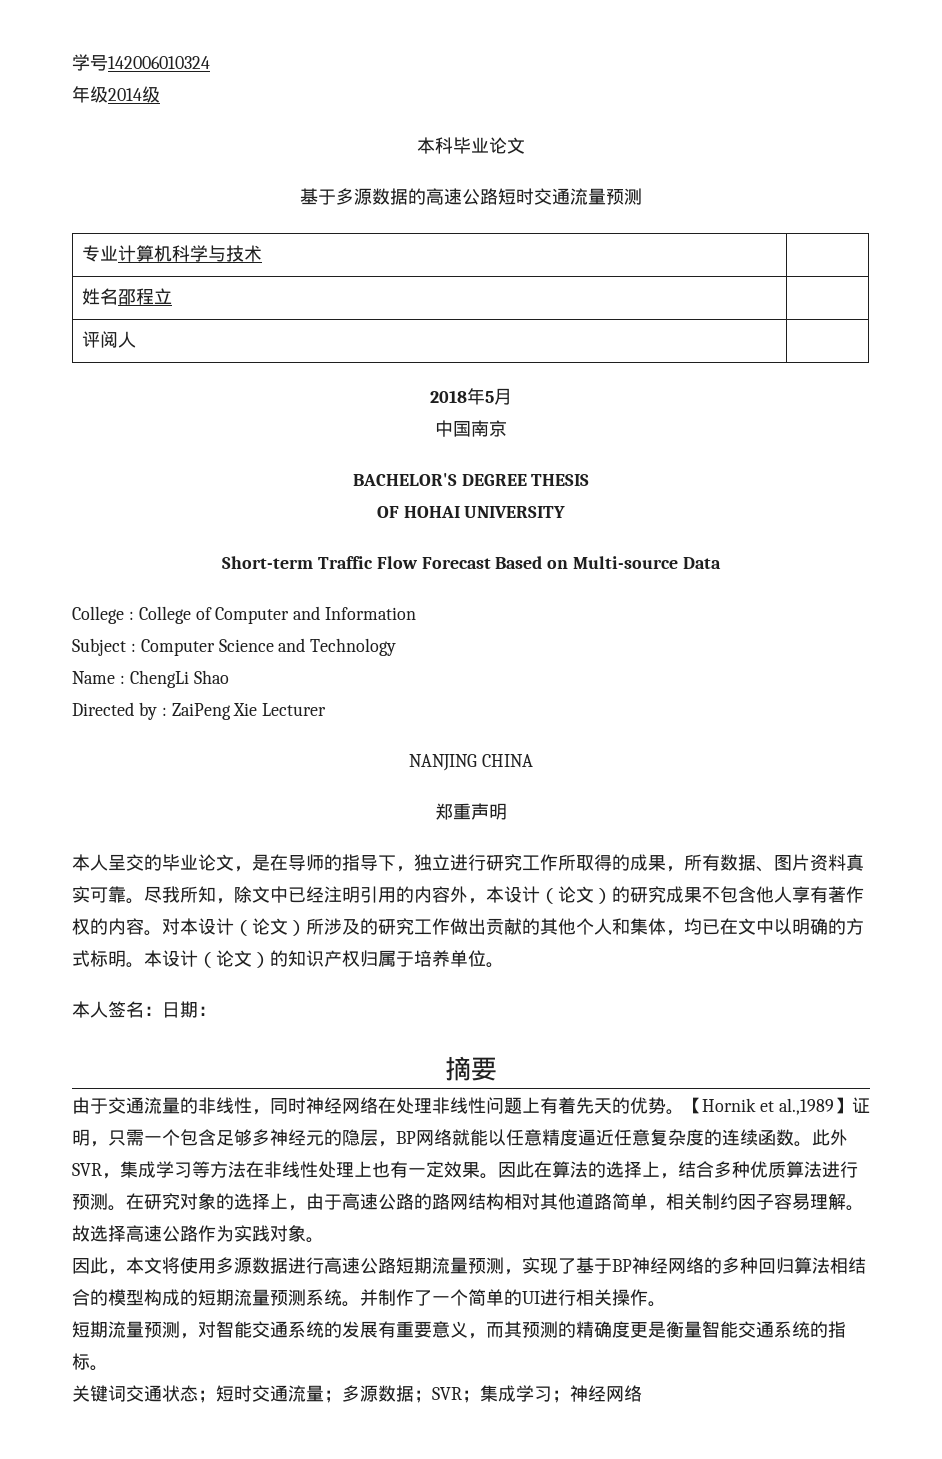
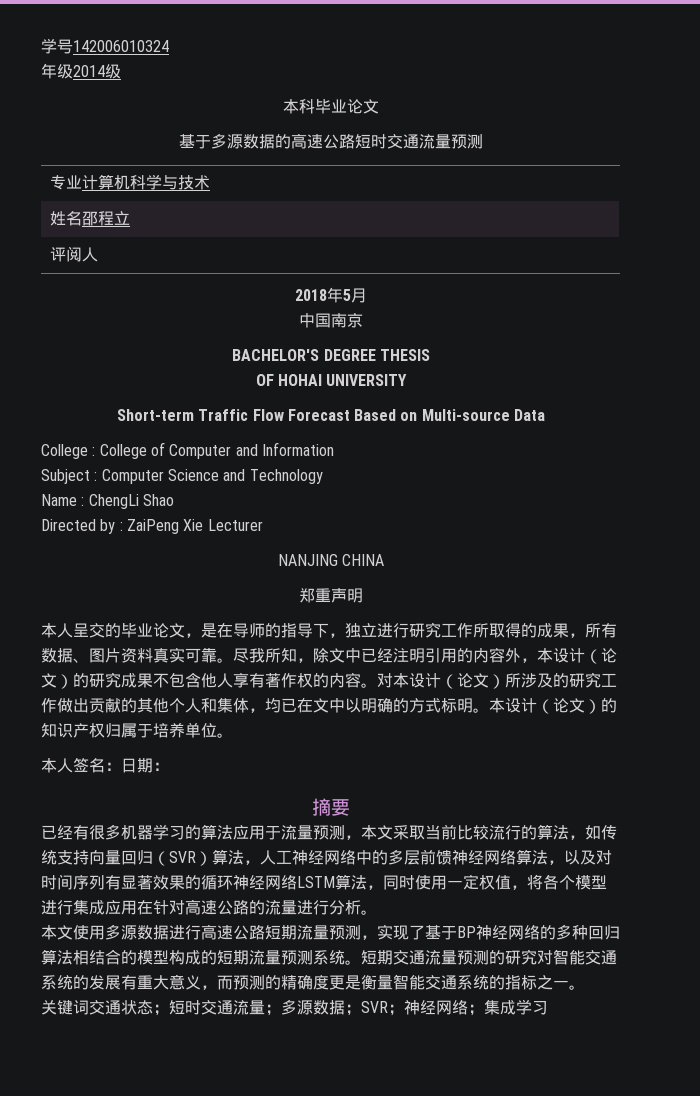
- 由于交通流量的非线性，同时神经网络在处理非线性问题上有着先天的优势。【Hornik et al.,1989】证明，只需一个包含足够多神经元的隐层，BP网络就能以任意精度逼近任意复杂度的连续函数。此外SVR，集成学习等方法在非线性处理上也有一定效果。因此在算法的选择上，结合多种优质算法进行预测。在研究对象的选择上，由于高速公路的路网结构相对其他道路简单，相关制约因子容易理解。故选择高速公路作为实践对象。
- 因此，本文将使用多源数据进行高速公路短期流量预测，实现了基于BP神经网络的多种回归算法相结合的模型构成的短期流量预测系统。
+ 已经有很多机器学习的算法应用于流量预测，本文采取当前比较流行的算法，如传统支持向量回归（SVR）算法，人工神经网络中的多层前馈神经网络算法，以及对时间序列有显著效果的循环神经网络LSTM算法，同时使用一定权值，将各个模型进行集成应用在针对高速公路的流量进行分析。
+ 本文使用多源数据进行高速公路短期流量预测，实现了基于BP神经网络的多种回归算法相结合的模型构成的短期流量预测系统。
- 并制作了一个简单的UI进行相关操作。
- 短期流量预测，对智能交通系统的发展有重要意义，而其预测的精确度更是衡量智能交通系统的指标。
+ 短期交通流量预测的研究对智能交通系统的发展有重大意义，而预测的精确度更是衡量智能交通系统的指标之一。
- 关键词交通状态；短时交通流量；多源数据；SVR；集成学习；神经网络
+ 关键词交通状态；短时交通流量；多源数据；SVR；神经网络；集成学习

